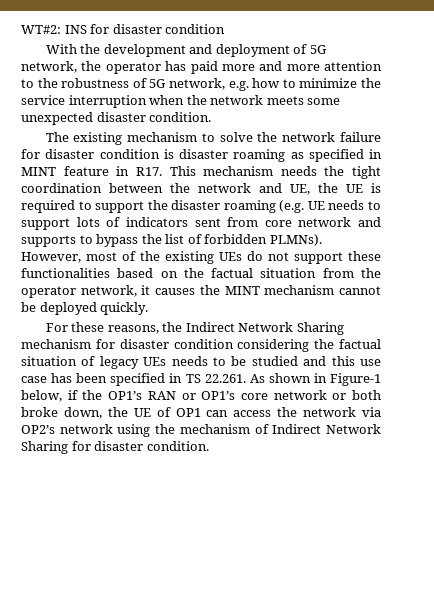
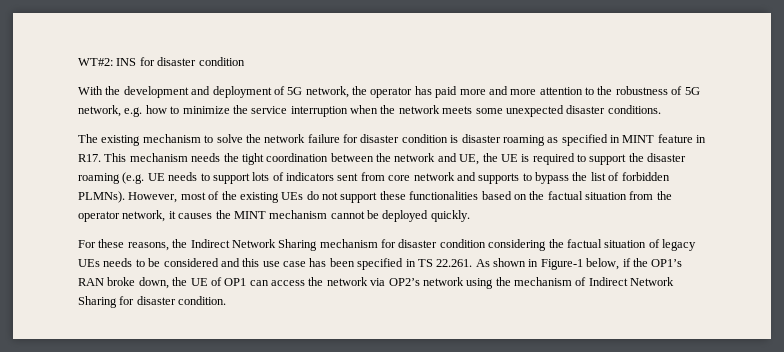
- With the development and deployment of 5G network, the operator has paid more and more attention to the robustness of 5G network, e.g. how to minimize the service interruption when the network meets some unexpected disaster condition.
+ With the development and deployment of 5G network, the operator has paid more and more attention to the robustness of 5G network, e.g. how to minimize the service interruption when the network meets some unexpected disaster conditions.
- For these reasons, the Indirect Network Sharing mechanism for disaster condition considering the factual situation of legacy UEs needs to be studied and this use case has been specified in TS 22.261. As shown in Figure-1 below, if the OP1’s RAN or OP1’s core network or both broke down, the UE of OP1 can access the network via OP2’s network using the mechanism of Indirect Network Sharing for disaster condition.
+ For these reasons, the Indirect Network Sharing mechanism for disaster condition considering the factual situation of legacy UEs needs to be considered and this use case has been specified in TS 22.261. As shown in Figure-1 below, if the OP1’s RAN broke down, the UE of OP1 can access the network via OP2’s network using the mechanism of Indirect Network Sharing for disaster condition.

